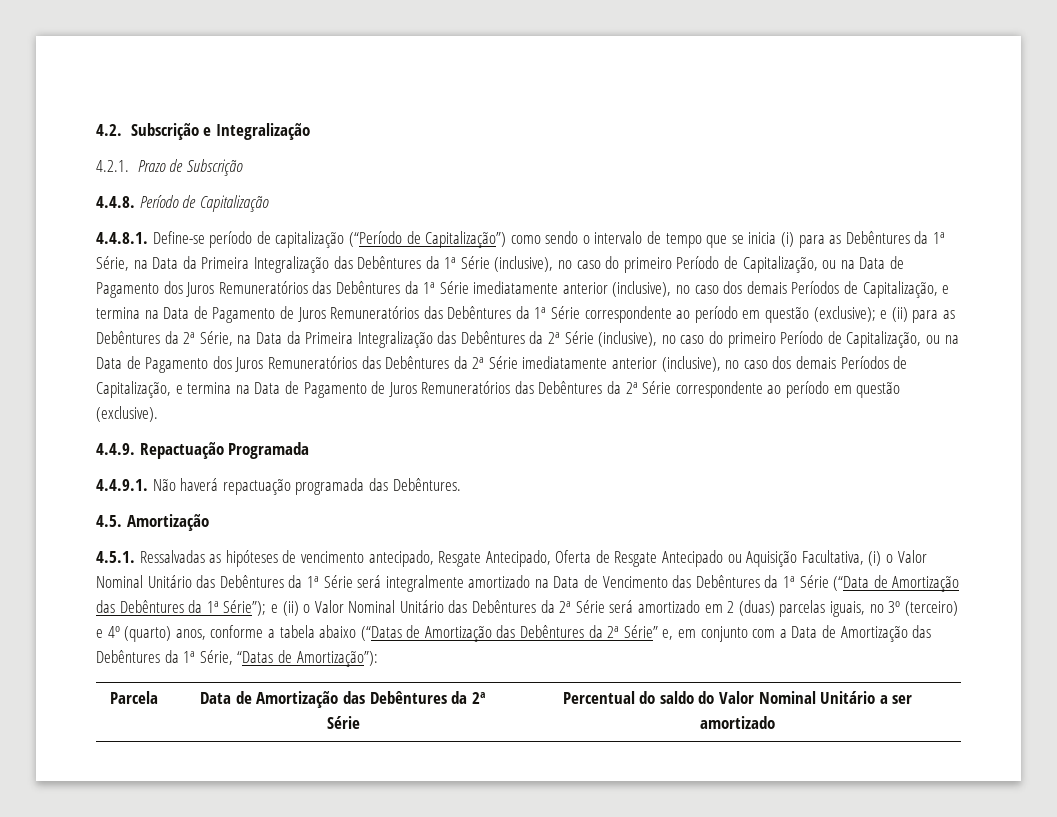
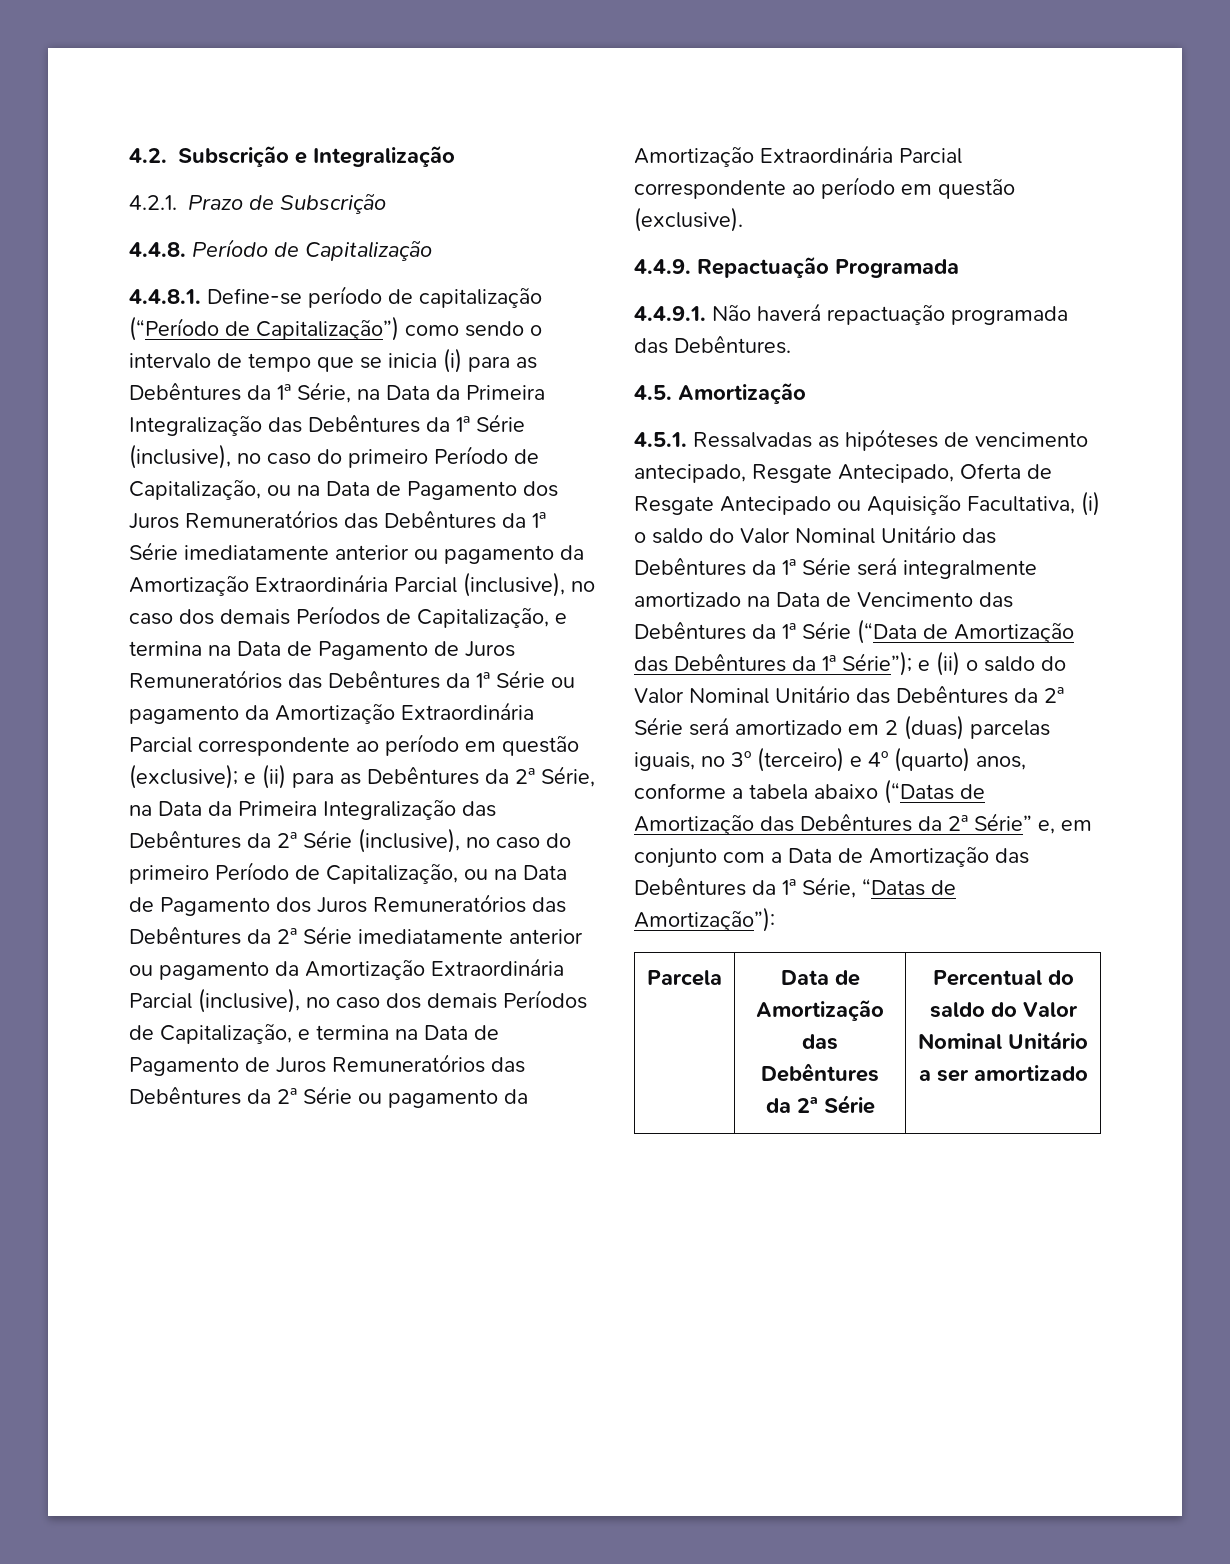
- 4.4.8.1. Define-se período de capitalização (“Período de Capitalização”) como sendo o intervalo de tempo que se inicia (i) para as Debêntures da 1ª Série, na Data da Primeira Integralização das Debêntures da 1ª Série (inclusive), no caso do primeiro Período de Capitalização, ou na Data de Pagamento dos Juros Remuneratórios das Debêntures da 1ª Série imediatamente anterior (inclusive), no caso dos demais Períodos de Capitalização, e termina na Data de Pagamento de Juros Remuneratórios das Debêntures da 1ª Série correspondente ao período em questão (exclusive);
+ 4.4.8.1. Define-se período de capitalização (“Período de Capitalização”) como sendo o intervalo de tempo que se inicia (i) para as Debêntures da 1ª Série, na Data da Primeira Integralização das Debêntures da 1ª Série (inclusive), no caso do primeiro Período de Capitalização, ou na Data de Pagamento dos Juros Remuneratórios das Debêntures da 1ª Série imediatamente anterior ou pagamento da Amortização Extraordinária Parcial (inclusive), no caso dos demais Períodos de Capitalização, e termina na Data de Pagamento de Juros Remuneratórios das Debêntures da 1ª Série ou pagamento da Amortização Extraordinária Parcial correspondente ao período em questão (exclusive);
- e (ii) para as Debêntures da 2ª Série, na Data da Primeira Integralização das Debêntures da 2ª Série (inclusive), no caso do primeiro Período de Capitalização, ou na Data de Pagamento dos Juros Remuneratórios das Debêntures da 2ª Série imediatamente anterior (inclusive), no caso dos demais Períodos de Capitalização, e termina na Data de Pagamento de Juros Remuneratórios das Debêntures da 2ª Série correspondente ao período em questão (exclusive).
+ e (ii) para as Debêntures da 2ª Série, na Data da Primeira Integralização das Debêntures da 2ª Série (inclusive), no caso do primeiro Período de Capitalização, ou na Data de Pagamento dos Juros Remuneratórios das Debêntures da 2ª Série imediatamente anterior ou pagamento da Amortização Extraordinária Parcial (inclusive), no caso dos demais Períodos de Capitalização, e termina na Data de Pagamento de Juros Remuneratórios das Debêntures da 2ª Série ou pagamento da Amortização Extraordinária Parcial correspondente ao período em questão (exclusive).
- 4.5.1. Ressalvadas as hipóteses de vencimento antecipado, Resgate Antecipado, Oferta de Resgate Antecipado ou Aquisição Facultativa, (i) o Valor Nominal Unitário das Debêntures da 1ª Série será integralmente amortizado na Data de Vencimento das Debêntures da 1ª Série (“Data de Amortização das Debêntures da 1ª Série”);
+ 4.5.1. Ressalvadas as hipóteses de vencimento antecipado, Resgate Antecipado, Oferta de Resgate Antecipado ou Aquisição Facultativa, (i) o saldo do Valor Nominal Unitário das Debêntures da 1ª Série será integralmente amortizado na Data de Vencimento das Debêntures da 1ª Série (“Data de Amortização das Debêntures da 1ª Série”);
- e (ii) o Valor Nominal Unitário das Debêntures da 2ª Série será amortizado em 2 (duas) parcelas iguais, no 3º (terceiro) e 4º (quarto) anos, conforme a tabela abaixo (“Datas de Amortização das Debêntures da 2ª Série” e, em conjunto com a Data de Amortização das Debêntures da 1ª Série, “Datas de Amortização”):
+ e (ii) o saldo do Valor Nominal Unitário das Debêntures da 2ª Série será amortizado em 2 (duas) parcelas iguais, no 3º (terceiro) e 4º (quarto) anos, conforme a tabela abaixo (“Datas de Amortização das Debêntures da 2ª Série” e, em conjunto com a Data de Amortização das Debêntures da 1ª Série, “Datas de Amortização”):

